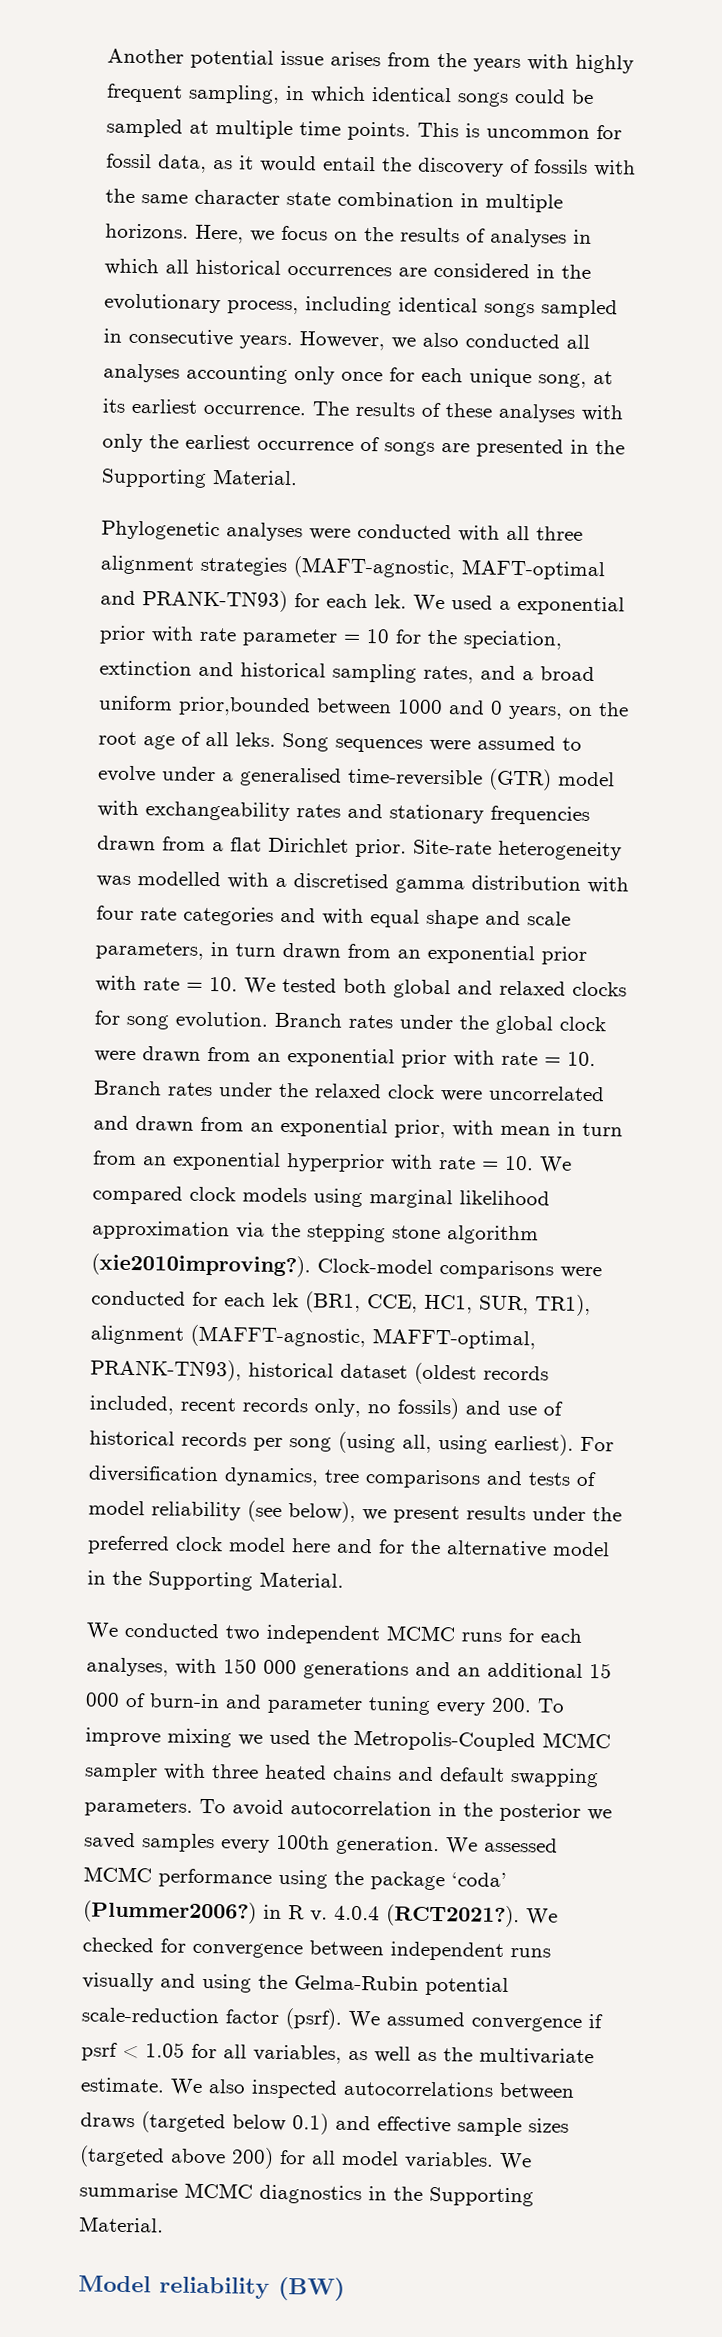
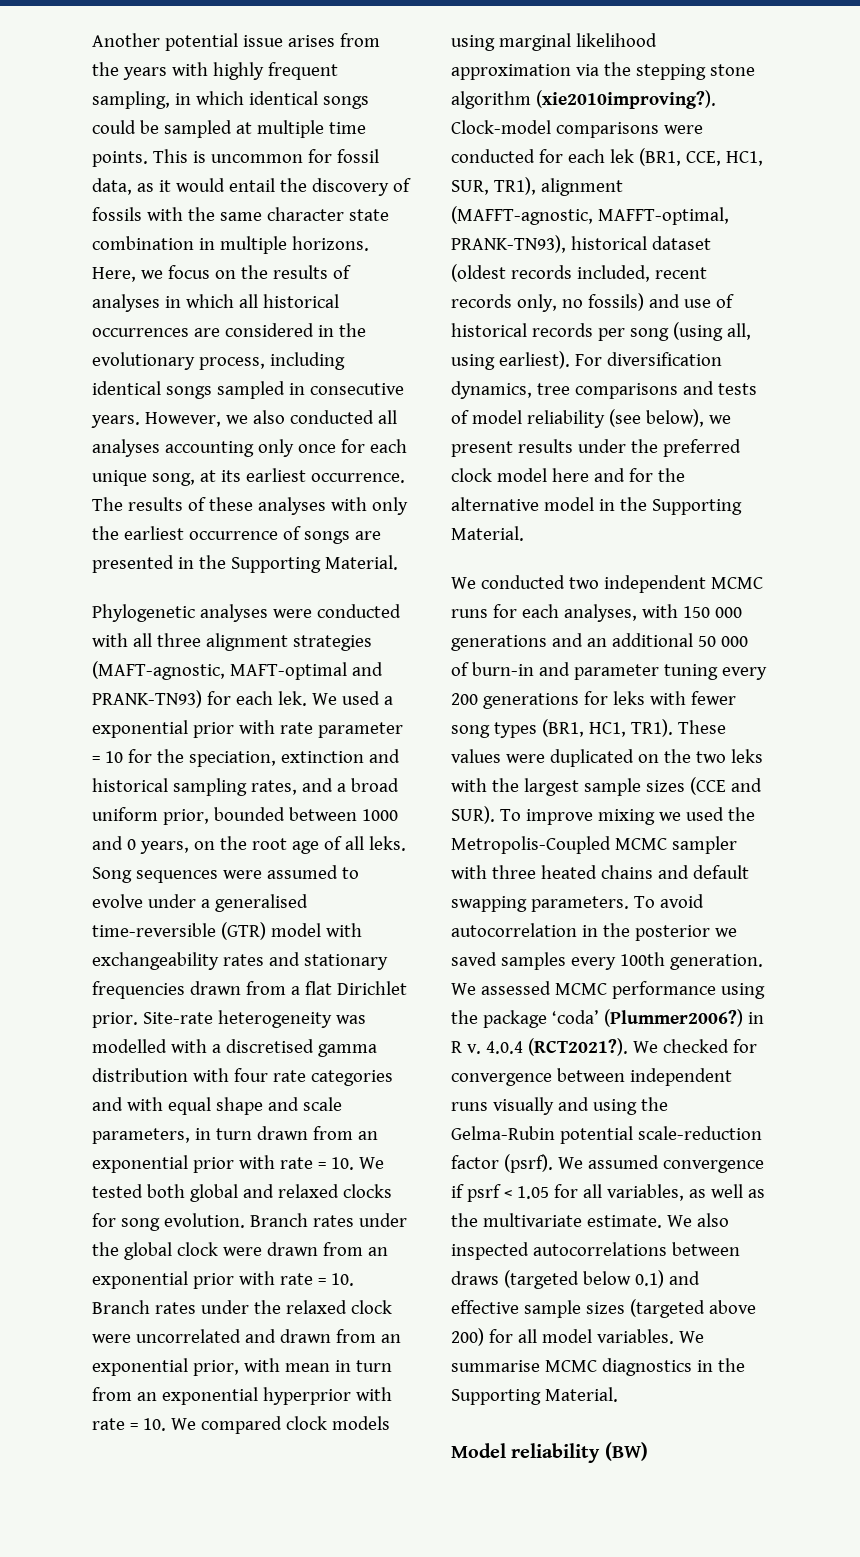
- We used a exponential prior with rate parameter = 10 for the speciation, extinction and historical sampling rates, and a broad uniform prior,bounded between 1000 and 0 years, on the root age of all leks.
+ We used a exponential prior with rate parameter = 10 for the speciation, extinction and historical sampling rates, and a broad uniform prior, bounded between 1000 and 0 years, on the root age of all leks.
- We conducted two independent MCMC runs for each analyses, with 150 000 generations and an additional 15 000 of burn-in and parameter tuning every 200. To improve mixing we used the Metropolis-Coupled MCMC sampler with three heated chains and default swapping parameters.
+ We conducted two independent MCMC runs for each analyses, with 150 000 generations and an additional 50 000 of burn-in and parameter tuning every 200 generations for leks with fewer song types (BR1, HC1, TR1). These values were duplicated on the two leks with the largest sample sizes (CCE and SUR). To improve mixing we used the Metropolis-Coupled MCMC sampler with three heated chains and default swapping parameters.

